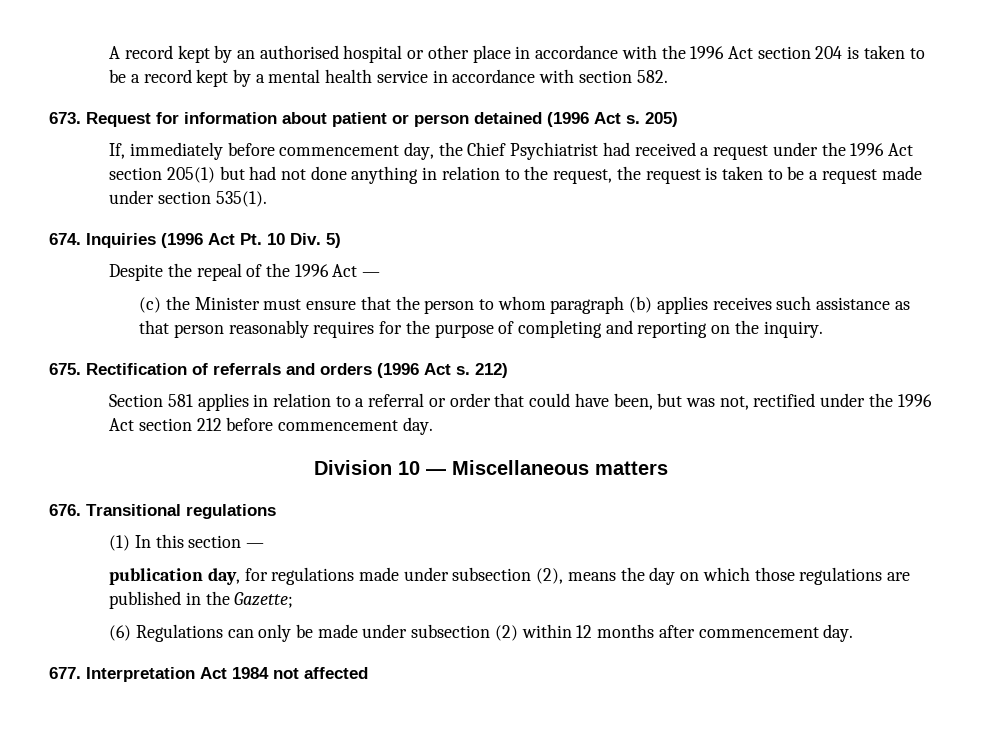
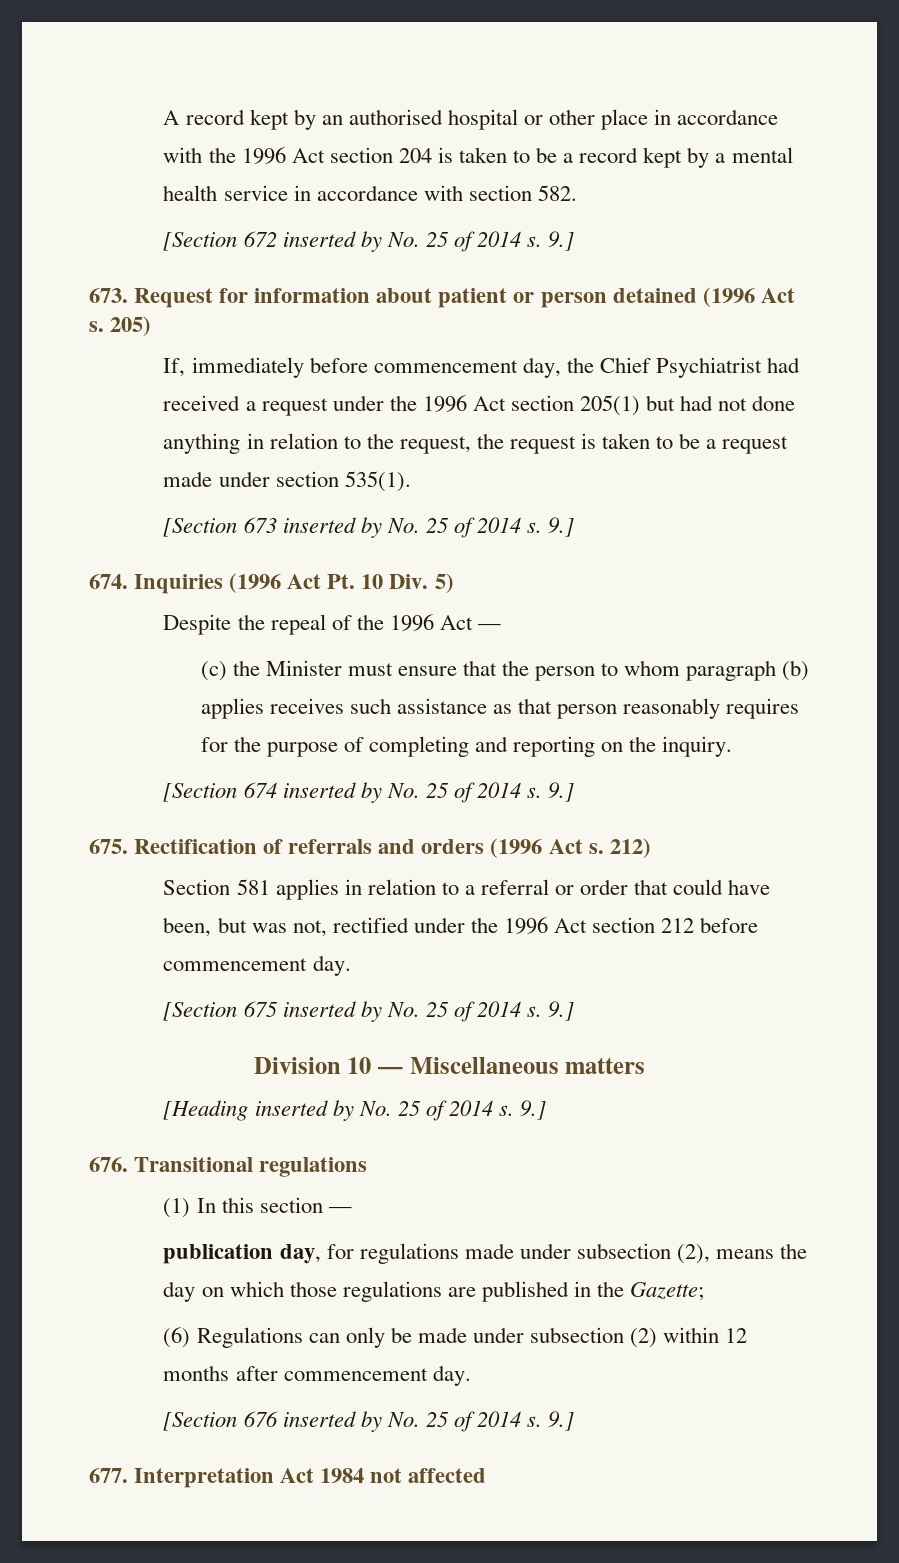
+ [Section 672 inserted by No. 25 of 2014 s. 9.]
+ [Section 673 inserted by No. 25 of 2014 s. 9.]
+ [Section 674 inserted by No. 25 of 2014 s. 9.]
+ [Section 675 inserted by No. 25 of 2014 s. 9.]
+ [Heading inserted by No. 25 of 2014 s. 9.]
+ [Section 676 inserted by No. 25 of 2014 s. 9.]

